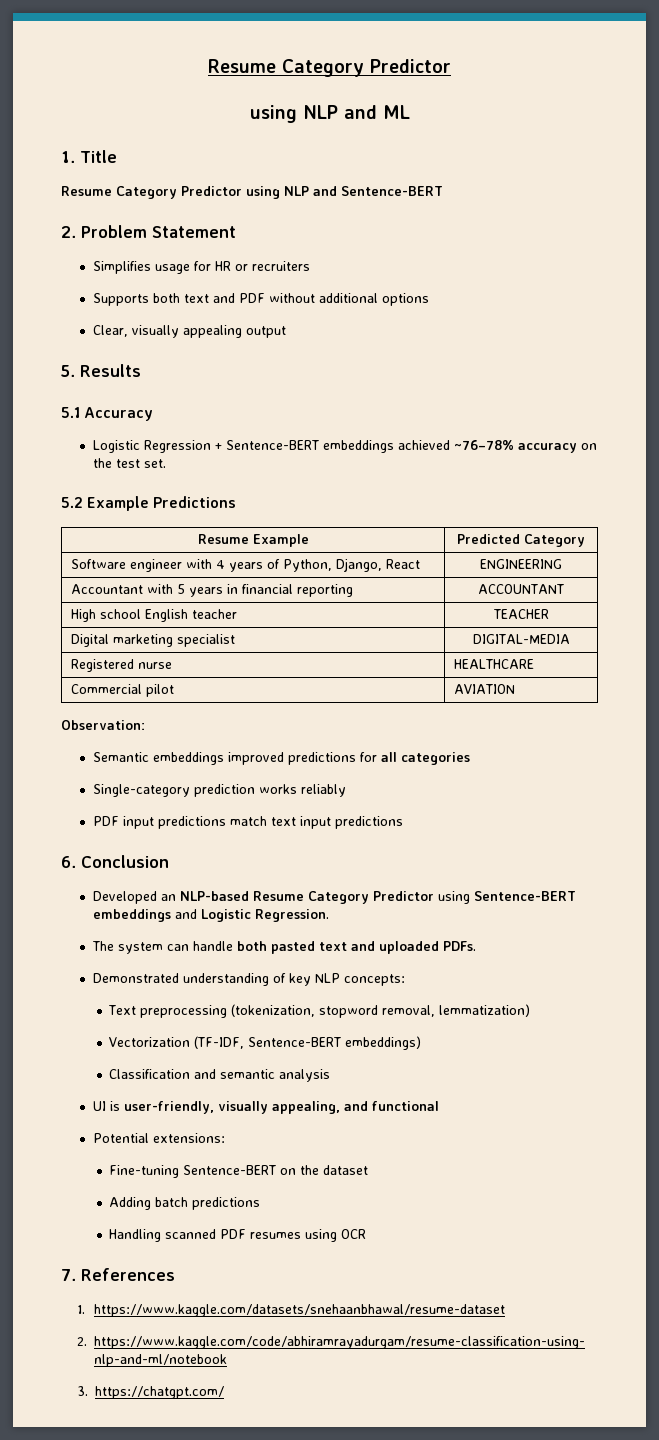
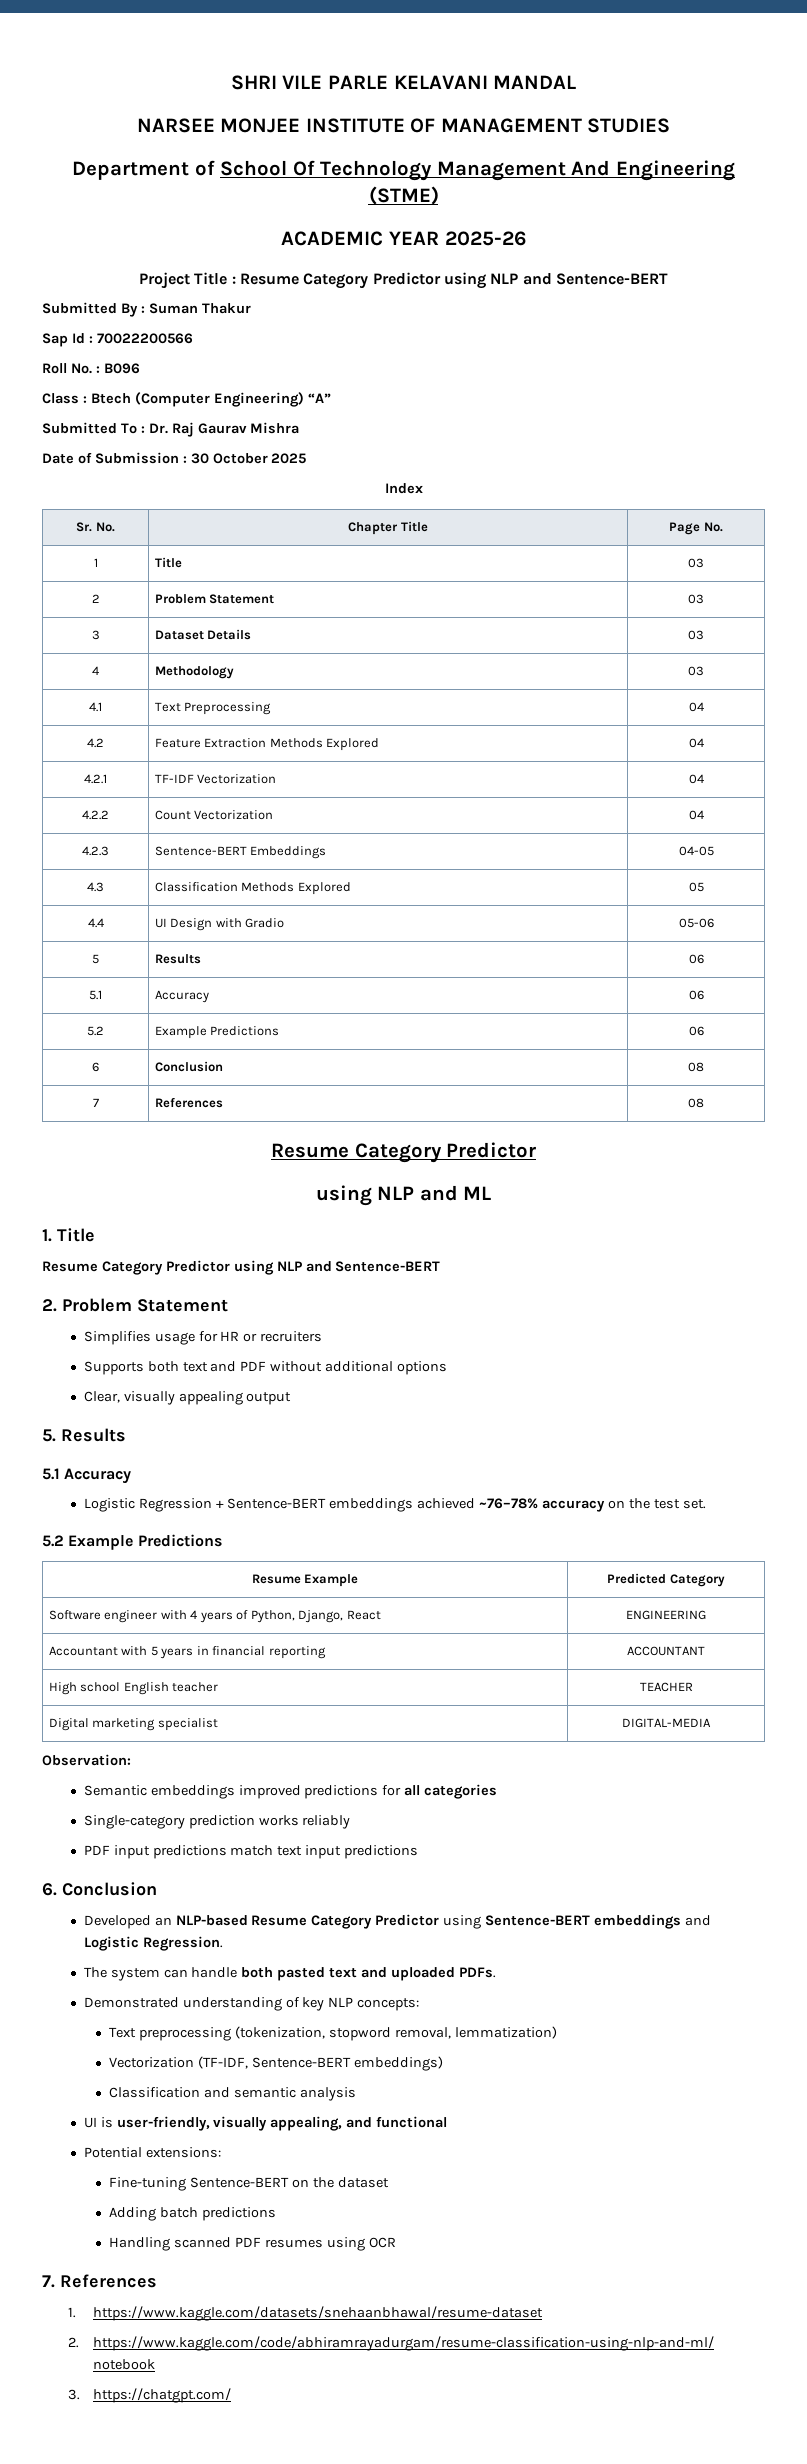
+ SHRI VILE PARLE KELAVANI MANDAL
+ NARSEE MONJEE INSTITUTE OF MANAGEMENT STUDIES
+ Department of School Of Technology Management And Engineering (STME)
+ ACADEMIC YEAR 2025-26
+ Project Title : Resume Category Predictor using NLP and Sentence-BERT
+ Submitted By : Suman Thakur
+ Sap Id : 70022200566
+ Roll No. : B096
+ Class : Btech (Computer Engineering) “A”
+ Submitted To : Dr. Raj Gaurav Mishra
+ Date of Submission : 30 October 2025
+ Index
+ Sr. No. | Chapter Title | Page No.
+ 1 | Title | 03
+ 2 | Problem Statement | 03
+ 3 | Dataset Details | 03
+ 4 | Methodology | 03
+ 4.1 | Text Preprocessing | 04
+ 4.2 | Feature Extraction Methods Explored | 04
+ 4.2.1 | TF-IDF Vectorization | 04
+ 4.2.2 | Count Vectorization | 04
+ 4.2.3 | Sentence-BERT Embeddings | 04-05
+ 4.3 | Classification Methods Explored | 05
+ 4.4 | UI Design with Gradio | 05-06
+ 5 | Results | 06
+ 5.1 | Accuracy | 06
+ 5.2 | Example Predictions | 06
+ 6 | Conclusion | 08
+ 7 | References | 08
- Registered nurse | HEALTHCARE
- Commercial pilot | AVIATION

